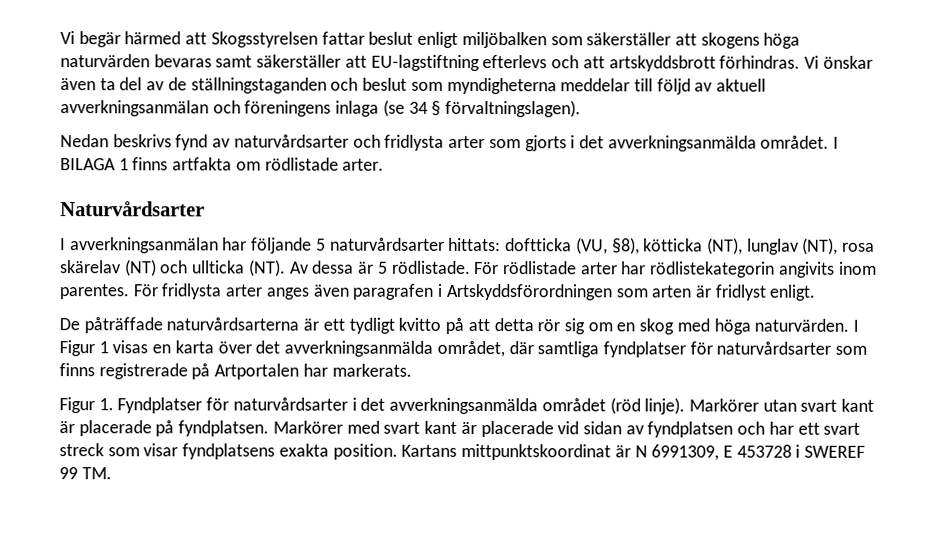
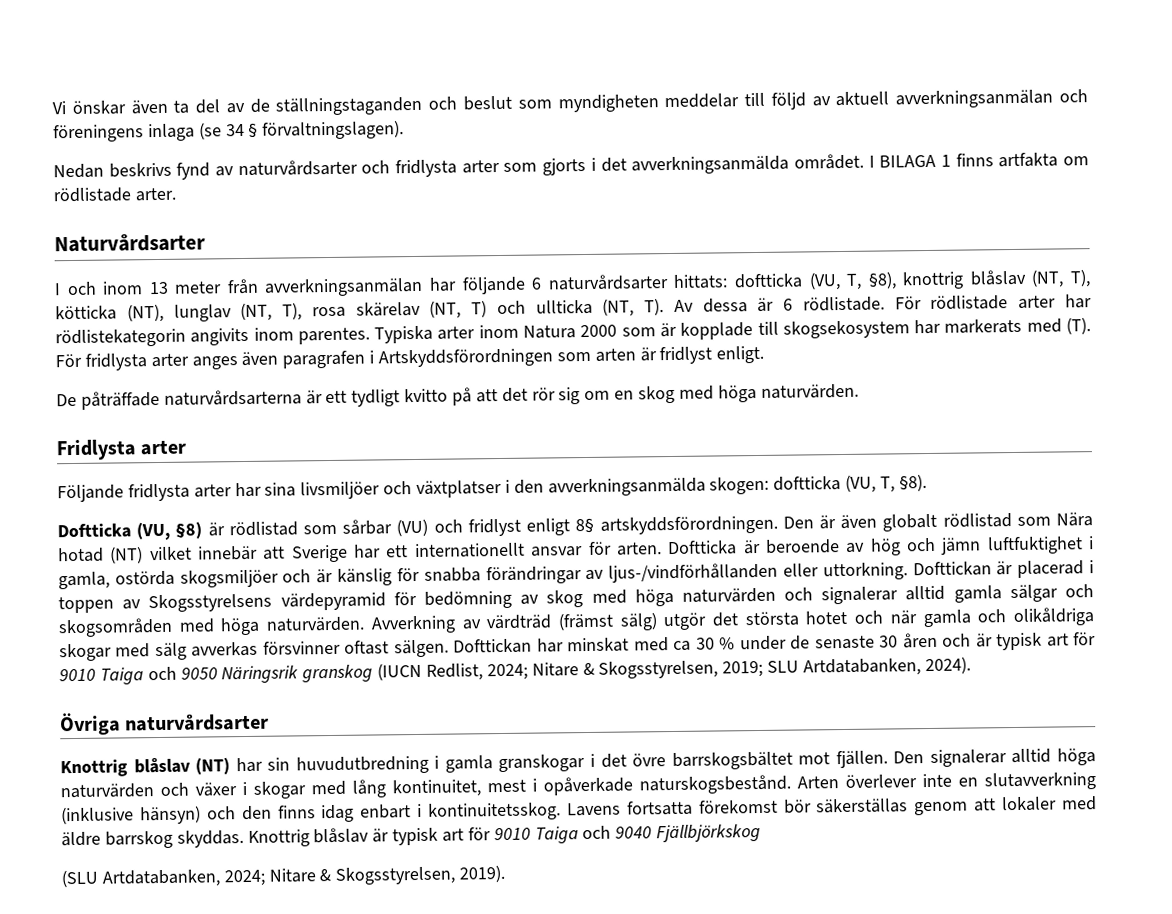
- Vi begär härmed att Skogsstyrelsen fattar beslut enligt miljöbalken som säkerställer att skogens höga naturvärden bevaras samt säkerställer att EU-lagstiftning efterlevs och att artskyddsbrott förhindras. Vi önskar även ta del av de ställningstaganden och beslut som myndigheterna meddelar till följd av aktuell avverkningsanmälan och föreningens inlaga (se 34 § förvaltningslagen).
+ Vi önskar även ta del av de ställningstaganden och beslut som myndigheten meddelar till följd av aktuell avverkningsanmälan och föreningens inlaga (se 34 § förvaltningslagen).
- I avverkningsanmälan har följande 5 naturvårdsarter hittats: doftticka (VU, §8), kötticka (NT), lunglav (NT), rosa skärelav (NT) och ullticka (NT). Av dessa är 5 rödlistade.
+ I och inom 13 meter från avverkningsanmälan har följande 6 naturvårdsarter hittats: doftticka (VU, T, §8), knottrig blåslav (NT, T), kötticka (NT), lunglav (NT, T), rosa skärelav (NT, T) och ullticka (NT, T). Av dessa är 6 rödlistade.
- För fridlysta arter anges även paragrafen i Artskyddsförordningen som arten är fridlyst enligt.
+ Typiska arter inom Natura 2000 som är kopplade till skogsekosystem har markerats med (T). För fridlysta arter anges även paragrafen i Artskyddsförordningen som arten är fridlyst enligt.
- De påträffade naturvårdsarterna är ett tydligt kvitto på att detta rör sig om en skog med höga naturvärden. I Figur 1 visas en karta över det avverkningsanmälda området, där samtliga fyndplatser för naturvårdsarter som finns registrerade på Artportalen har markerats.
- Figur 1. Fyndplatser för naturvårdsarter i det avverkningsanmälda området (röd linje). Markörer utan svart kant är placerade på fyndplatsen. Markörer med svart kant är placerade vid sidan av fyndplatsen och har ett svart streck som visar fyndplatsens exakta position. Kartans mittpunktskoordinat är N 6991309, E 453728 i SWEREF 99 TM.
+ De påträffade naturvårdsarterna är ett tydligt kvitto på att det rör sig om en skog med höga naturvärden.
+ Fridlysta arter
+ Följande fridlysta arter har sina livsmiljöer och växtplatser i den avverkningsanmälda skogen: doftticka (VU, T, §8).
+ Doftticka (VU, §8) är rödlistad som sårbar (VU) och fridlyst enligt 8§ artskyddsförordningen. Den är även globalt rödlistad som Nära hotad (NT) vilket innebär att Sverige har ett internationellt ansvar för arten. Doftticka är beroende av hög och jämn luftfuktighet i gamla, ostörda skogsmiljöer och är känslig för snabba förändringar av ljus-/vindförhållanden eller uttorkning. Dofttickan är placerad i toppen av Skogsstyrelsens värdepyramid för bedömning av skog med höga naturvärden och signalerar alltid gamla sälgar och skogsområden med höga naturvärden. Avverkning av värdträd (främst sälg) utgör det största hotet och när gamla och olikåldriga skogar med sälg avverkas försvinner oftast sälgen. Dofttickan har minskat med ca 30 % under de senaste 30 åren och är typisk art för 9010 Taiga och 9050 Näringsrik granskog (IUCN Redlist, 2024; Nitare & Skogsstyrelsen, 2019; SLU Artdatabanken, 2024).
+ Övriga naturvårdsarter
+ Knottrig blåslav (NT) har sin huvudutbredning i gamla granskogar i det övre barrskogsbältet mot fjällen. Den signalerar alltid höga naturvärden och växer i skogar med lång kontinuitet, mest i opåverkade naturskogsbestånd. Arten överlever inte en slutavverkning (inklusive hänsyn) och den finns idag enbart i kontinuitetsskog. Lavens fortsatta förekomst bör säkerställas genom att lokaler med äldre barrskog skyddas. Knottrig blåslav är typisk art för 9010 Taiga och 9040 Fjällbjörkskog
+ (SLU Artdatabanken, 2024; Nitare & Skogsstyrelsen, 2019).

